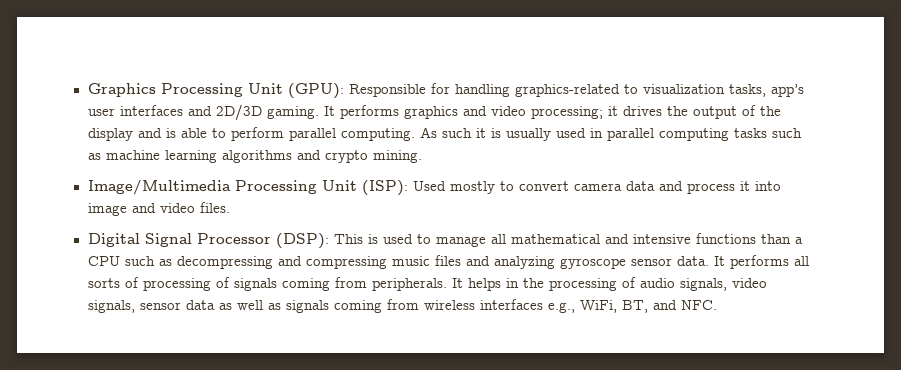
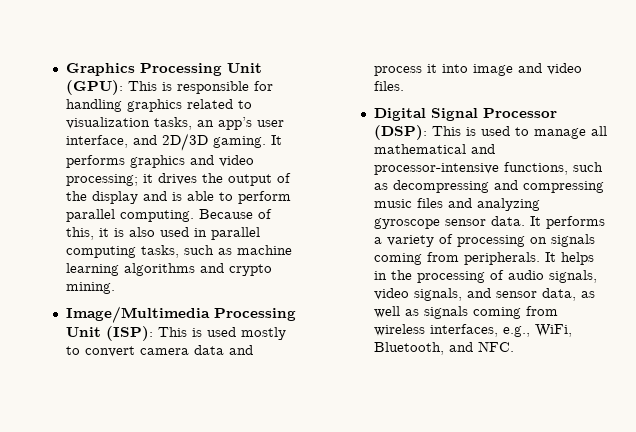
- Graphics Processing Unit (GPU): Responsible for handling graphics-related to visualization tasks, app’s user interfaces and 2D/3D gaming.
+ Graphics Processing Unit (GPU): This is responsible for handling graphics related to visualization tasks, an app’s user interface, and 2D/3D gaming.
- As such it is usually used in parallel computing tasks such as machine learning algorithms and crypto mining.
+ Because of this, it is also used in parallel computing tasks, such as machine learning algorithms and crypto mining.
- Image/Multimedia Processing Unit (ISP): Used mostly to convert camera data and process it into image and video files.
+ Image/Multimedia Processing Unit (ISP): This is used mostly to convert camera data and process it into image and video files.
- Digital Signal Processor (DSP): This is used to manage all mathematical and intensive functions than a CPU such as decompressing and compressing music files and analyzing gyroscope sensor data.
+ Digital Signal Processor (DSP): This is used to manage all mathematical and processor-intensive functions, such as decompressing and compressing music files and analyzing gyroscope sensor data.
- It performs all sorts of processing of signals coming from peripherals.
+ It performs a variety of processing on signals coming from peripherals.
- It helps in the processing of audio signals, video signals, sensor data as well as signals coming from wireless interfaces e.g., WiFi, BT, and NFC.
+ It helps in the processing of audio signals, video signals, and sensor data, as well as signals coming from wireless interfaces, e.g., WiFi, Bluetooth, and NFC.

